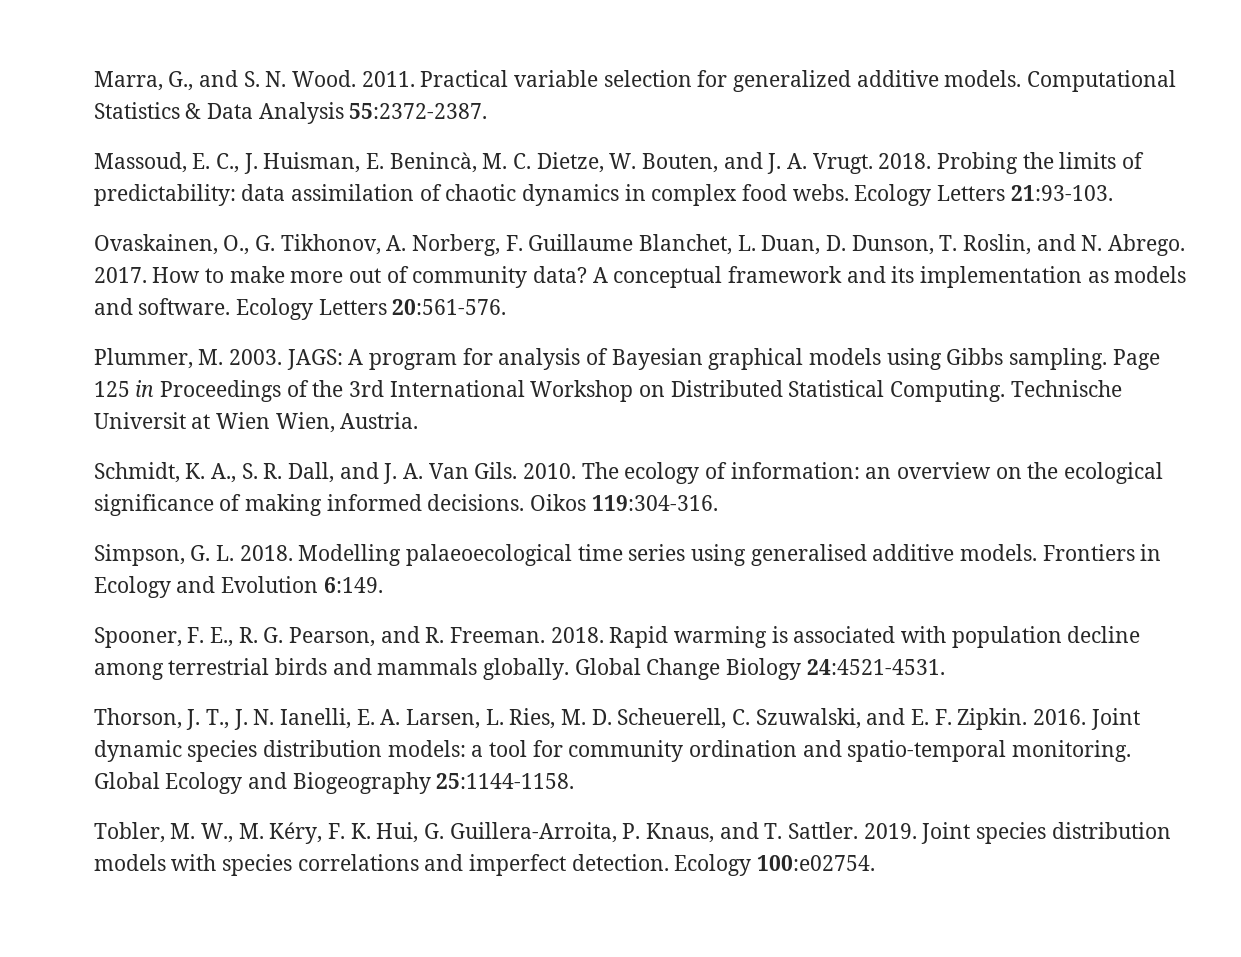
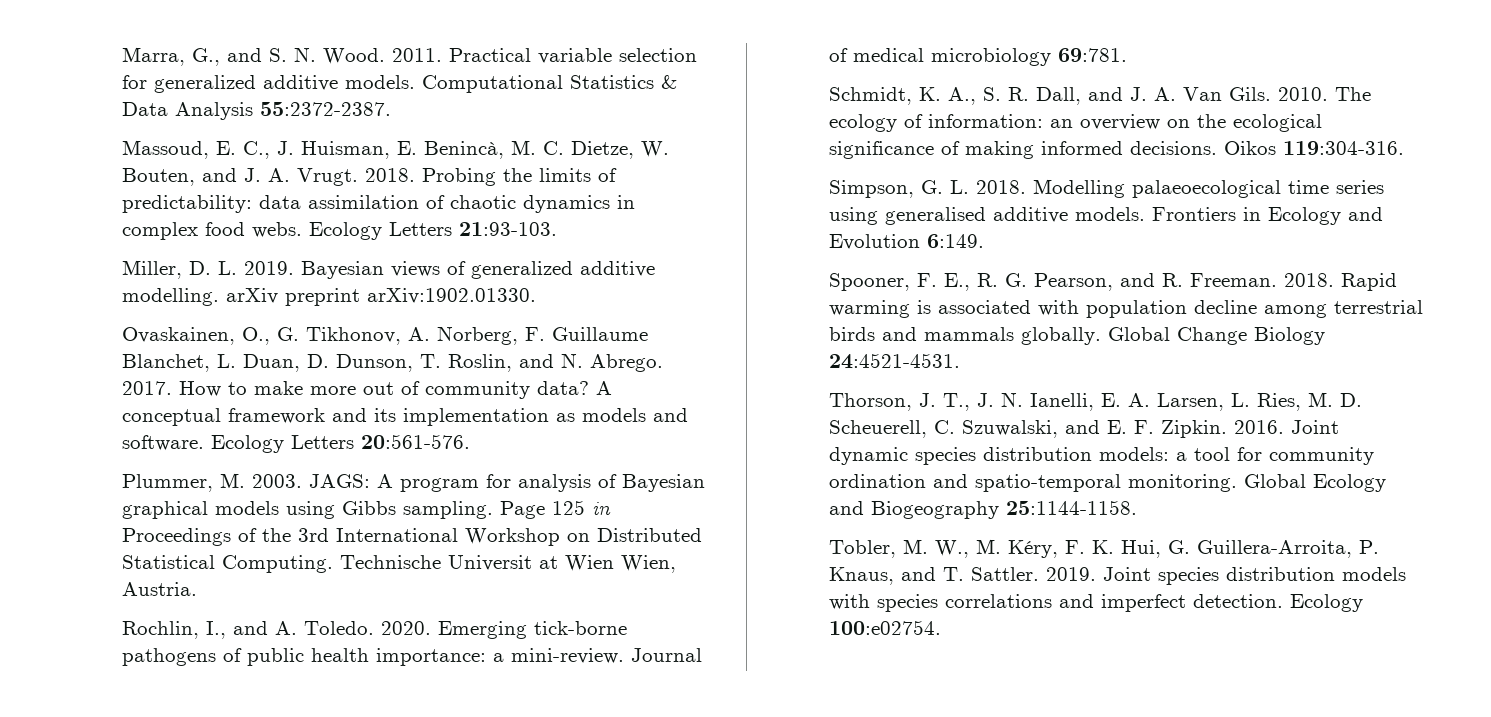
+ Miller, D. L. 2019. Bayesian views of generalized additive modelling. arXiv preprint arXiv:1902.01330.
+ Rochlin, I., and A. Toledo. 2020. Emerging tick-borne pathogens of public health importance: a mini-review. Journal of medical microbiology 69:781.

